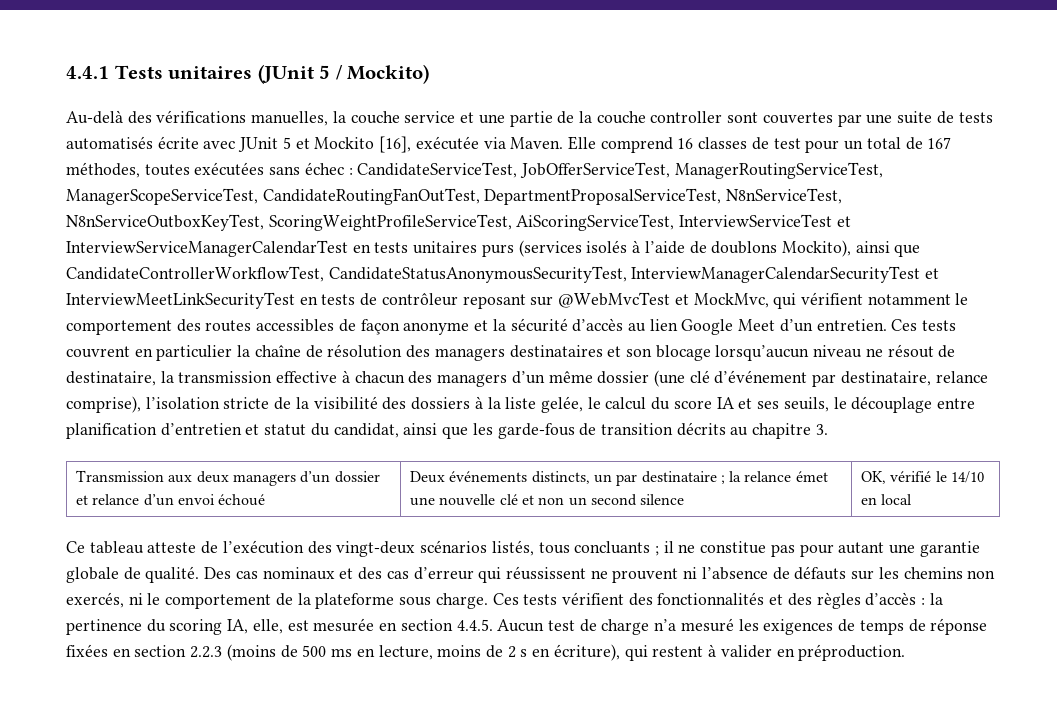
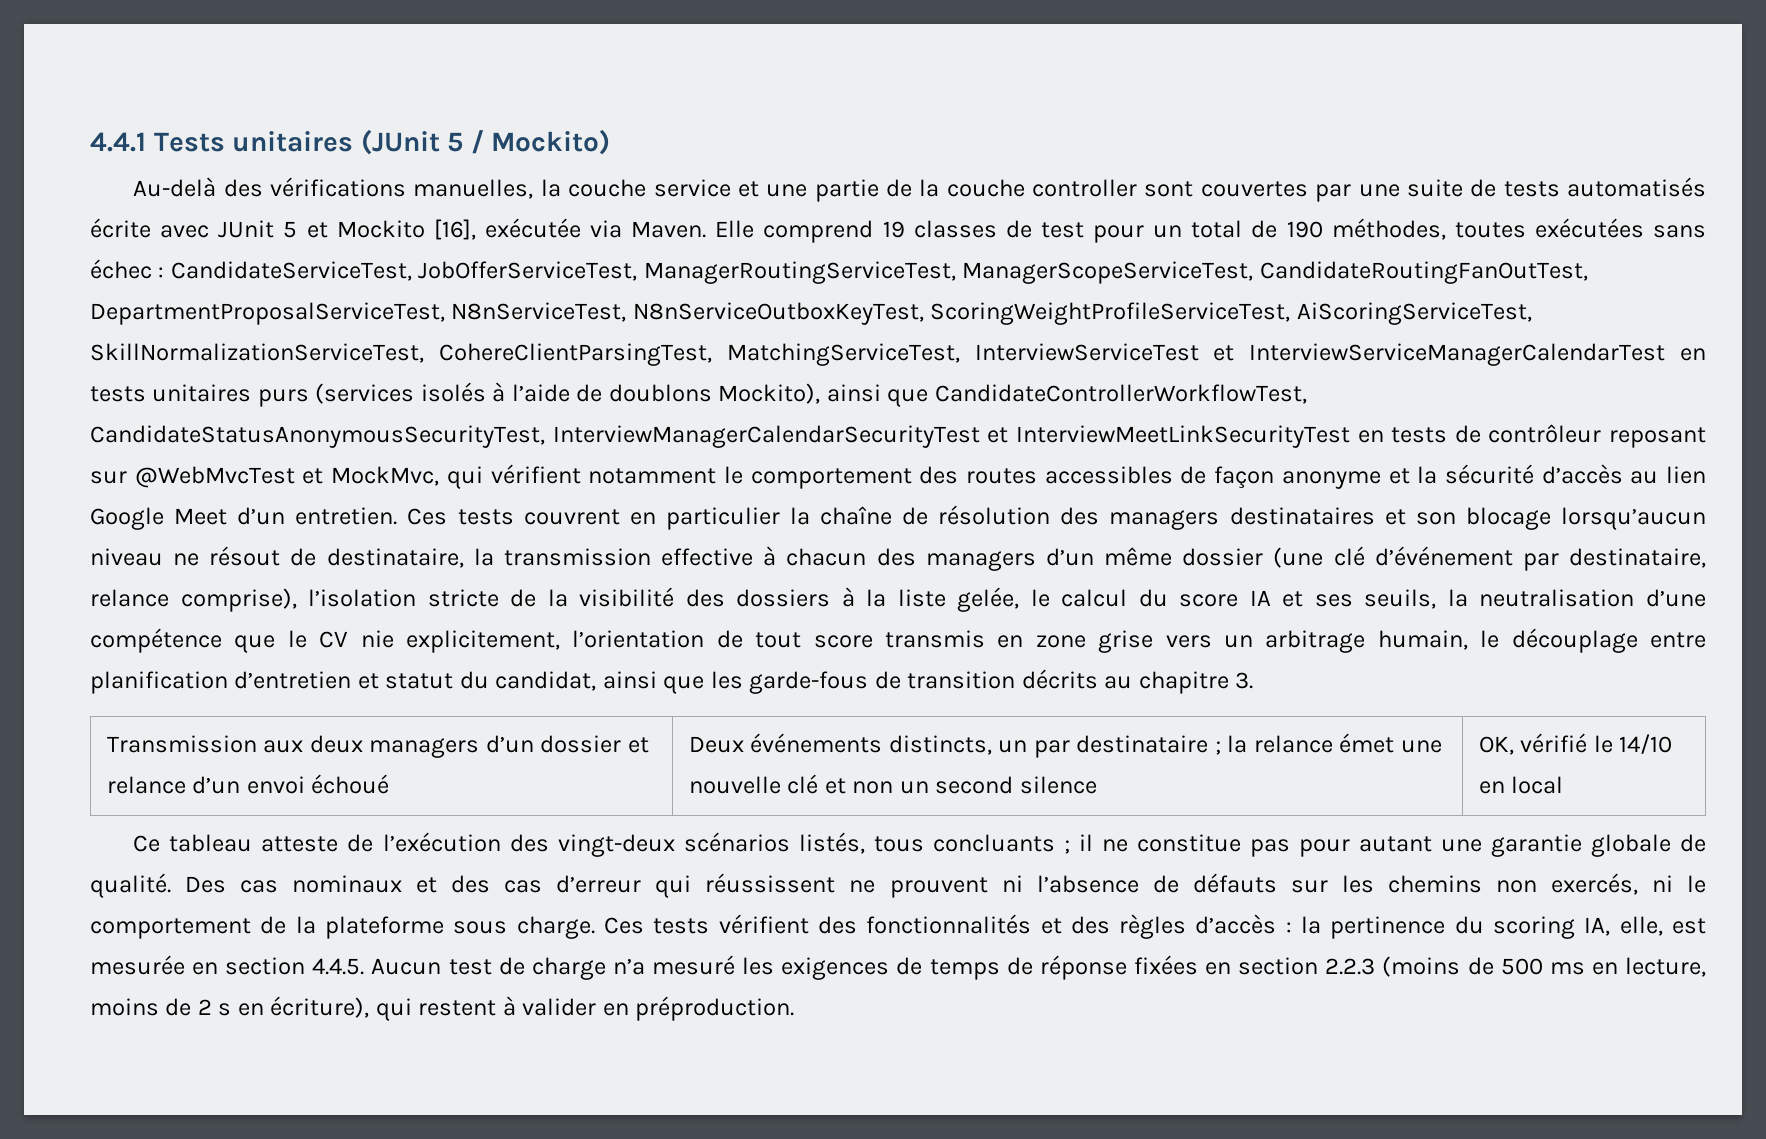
- Elle comprend 16 classes de test pour un total de 167 méthodes, toutes exécutées sans échec :
+ Elle comprend 19 classes de test pour un total de 190 méthodes, toutes exécutées sans échec :
- CandidateServiceTest, JobOfferServiceTest, ManagerRoutingServiceTest, ManagerScopeServiceTest, CandidateRoutingFanOutTest, DepartmentProposalServiceTest, N8nServiceTest, N8nServiceOutboxKeyTest, ScoringWeightProfileServiceTest, AiScoringServiceTest, InterviewServiceTest et InterviewServiceManagerCalendarTest en tests unitaires purs (services isolés à l’aide de doublons Mockito), ainsi que CandidateControllerWorkflowTest, CandidateStatusAnonymousSecurityTest, InterviewManagerCalendarSecurityTest et InterviewMeetLinkSecurityTest en tests de contrôleur reposant sur @WebMvcTest et MockMvc, qui vérifient notamment le comportement des routes accessibles de façon anonyme et la sécurité d’accès au lien Google Meet d’un entretien.
+ CandidateServiceTest, JobOfferServiceTest, ManagerRoutingServiceTest, ManagerScopeServiceTest, CandidateRoutingFanOutTest, DepartmentProposalServiceTest, N8nServiceTest, N8nServiceOutboxKeyTest, ScoringWeightProfileServiceTest, AiScoringServiceTest, SkillNormalizationServiceTest, CohereClientParsingTest, MatchingServiceTest, InterviewServiceTest et InterviewServiceManagerCalendarTest en tests unitaires purs (services isolés à l’aide de doublons Mockito), ainsi que CandidateControllerWorkflowTest, CandidateStatusAnonymousSecurityTest, InterviewManagerCalendarSecurityTest et InterviewMeetLinkSecurityTest en tests de contrôleur reposant sur @WebMvcTest et MockMvc, qui vérifient notamment le comportement des routes accessibles de façon anonyme et la sécurité d’accès au lien Google Meet d’un entretien.
- Ces tests couvrent en particulier la chaîne de résolution des managers destinataires et son blocage lorsqu’aucun niveau ne résout de destinataire, la transmission effective à chacun des managers d’un même dossier (une clé d’événement par destinataire, relance comprise), l’isolation stricte de la visibilité des dossiers à la liste gelée, le calcul du score IA et ses seuils, le découplage entre planification d’entretien et statut du candidat, ainsi que les garde-fous de transition décrits au chapitre 3.
+ Ces tests couvrent en particulier la chaîne de résolution des managers destinataires et son blocage lorsqu’aucun niveau ne résout de destinataire, la transmission effective à chacun des managers d’un même dossier (une clé d’événement par destinataire, relance comprise), l’isolation stricte de la visibilité des dossiers à la liste gelée, le calcul du score IA et ses seuils, la neutralisation d’une compétence que le CV nie explicitement, l’orientation de tout score transmis en zone grise vers un arbitrage humain, le découplage entre planification d’entretien et statut du candidat, ainsi que les garde-fous de transition décrits au chapitre 3.

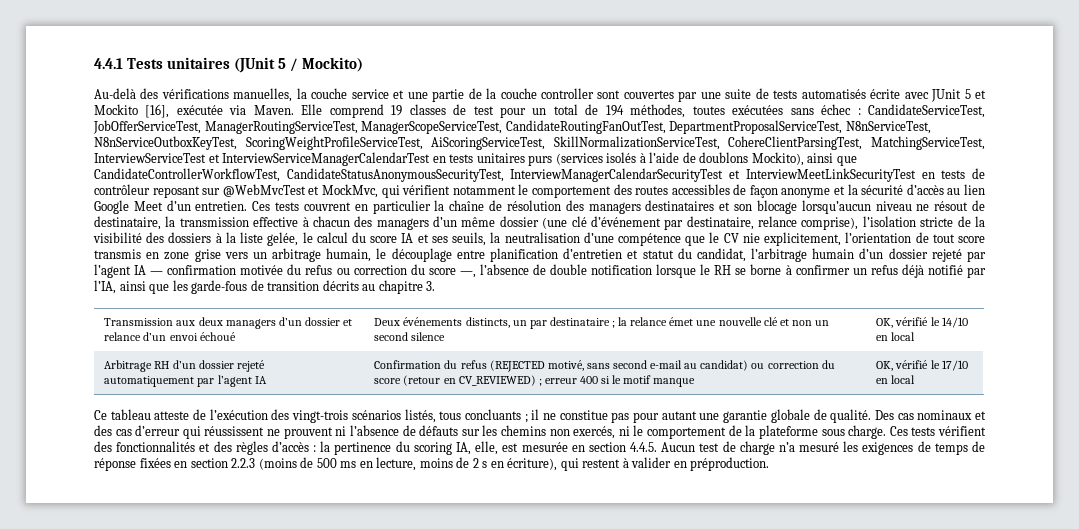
- Elle comprend 19 classes de test pour un total de 190 méthodes, toutes exécutées sans échec :
+ Elle comprend 19 classes de test pour un total de 194 méthodes, toutes exécutées sans échec :
- Ces tests couvrent en particulier la chaîne de résolution des managers destinataires et son blocage lorsqu’aucun niveau ne résout de destinataire, la transmission effective à chacun des managers d’un même dossier (une clé d’événement par destinataire, relance comprise), l’isolation stricte de la visibilité des dossiers à la liste gelée, le calcul du score IA et ses seuils, la neutralisation d’une compétence que le CV nie explicitement, l’orientation de tout score transmis en zone grise vers un arbitrage humain, le découplage entre planification d’entretien et statut du candidat, ainsi que les garde-fous de transition décrits au chapitre 3.
+ Ces tests couvrent en particulier la chaîne de résolution des managers destinataires et son blocage lorsqu’aucun niveau ne résout de destinataire, la transmission effective à chacun des managers d’un même dossier (une clé d’événement par destinataire, relance comprise), l’isolation stricte de la visibilité des dossiers à la liste gelée, le calcul du score IA et ses seuils, la neutralisation d’une compétence que le CV nie explicitement, l’orientation de tout score transmis en zone grise vers un arbitrage humain, le découplage entre planification d’entretien et statut du candidat, l’arbitrage humain d’un dossier rejeté par l’agent IA — confirmation motivée du refus ou correction du score —, l’absence de double notification lorsque le RH se borne à confirmer un refus déjà notifié par l’IA, ainsi que les garde-fous de transition décrits au chapitre 3.
+ Arbitrage RH d’un dossier rejeté automatiquement par l’agent IA | Confirmation du refus (REJECTED motivé, sans second e-mail au candidat) ou correction du score (retour en CV_REVIEWED) ; erreur 400 si le motif manque | OK, vérifié le 17/10 en local
- Ce tableau atteste de l’exécution des vingt-deux scénarios listés, tous concluants ; il ne constitue pas pour autant une garantie globale de qualité.
+ Ce tableau atteste de l’exécution des vingt-trois scénarios listés, tous concluants ; il ne constitue pas pour autant une garantie globale de qualité.

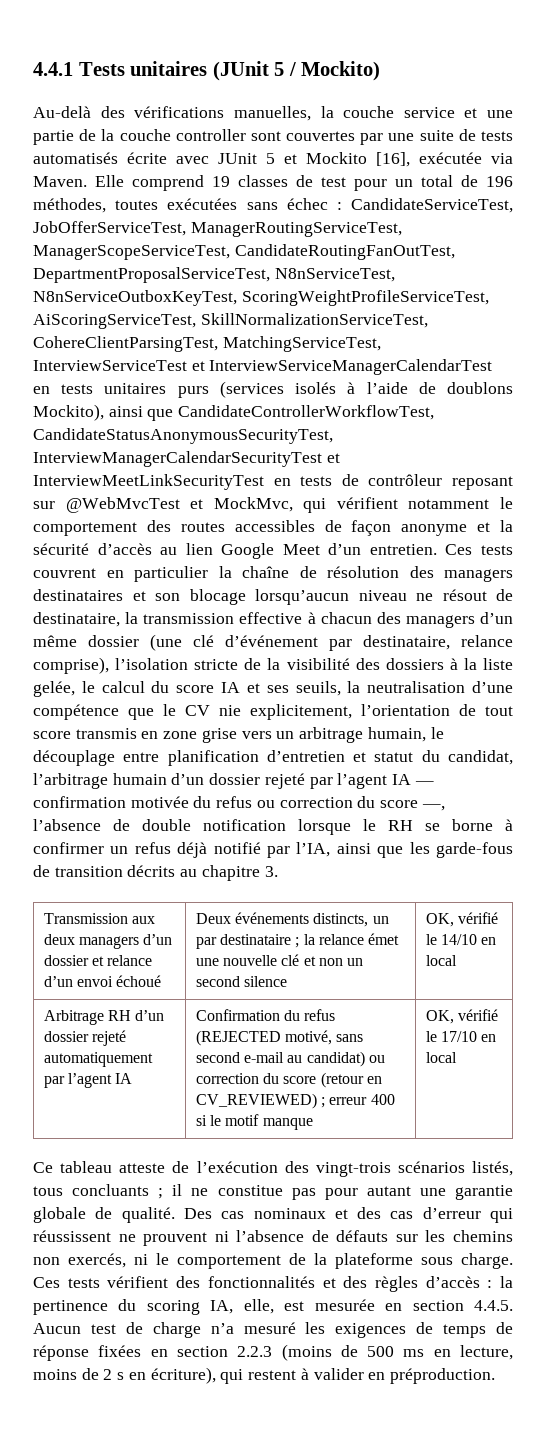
- Elle comprend 19 classes de test pour un total de 194 méthodes, toutes exécutées sans échec :
+ Elle comprend 19 classes de test pour un total de 196 méthodes, toutes exécutées sans échec :

